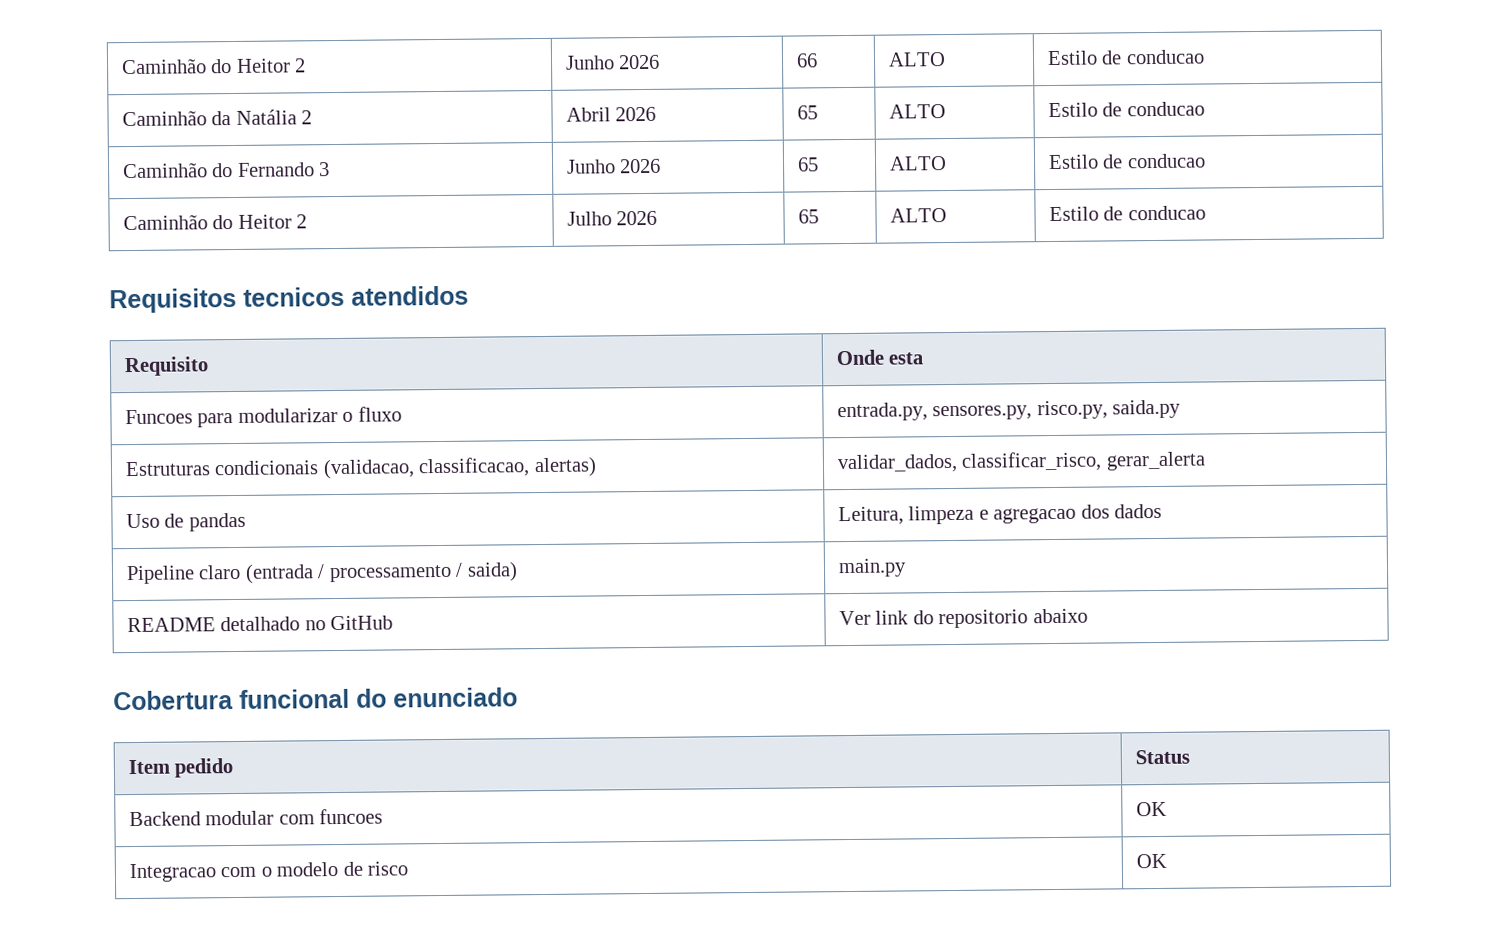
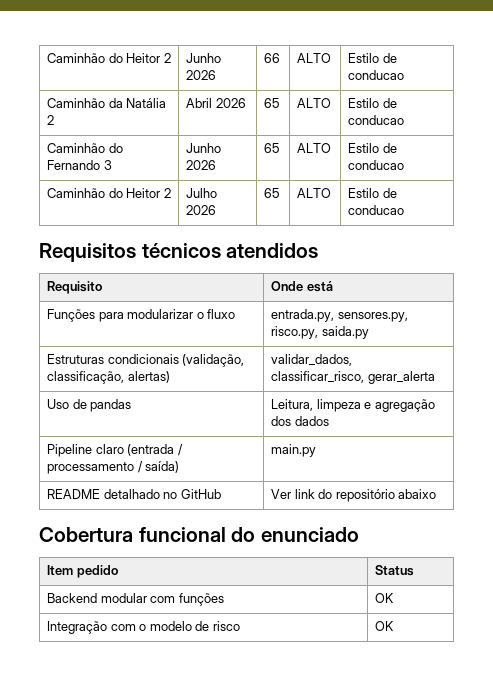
- Requisitos tecnicos atendidos
+ Requisitos técnicos atendidos
- Requisito | Onde esta
- Funcoes para modularizar o fluxo | entrada.py, sensores.py, risco.py, saida.py
+ Requisito | Onde está
+ Funções para modularizar o fluxo | entrada.py, sensores.py, risco.py, saida.py
- Estruturas condicionais (validacao, classificacao, alertas) | validar_dados, classificar_risco, gerar_alerta
+ Estruturas condicionais (validação, classificação, alertas) | validar_dados, classificar_risco, gerar_alerta
- Uso de pandas | Leitura, limpeza e agregacao dos dados
+ Uso de pandas | Leitura, limpeza e agregação dos dados
- Pipeline claro (entrada / processamento / saida) | main.py
+ Pipeline claro (entrada / processamento / saída) | main.py
- README detalhado no GitHub | Ver link do repositorio abaixo
+ README detalhado no GitHub | Ver link do repositório abaixo
- Backend modular com funcoes | OK
+ Backend modular com funções | OK
- Integracao com o modelo de risco | OK
+ Integração com o modelo de risco | OK

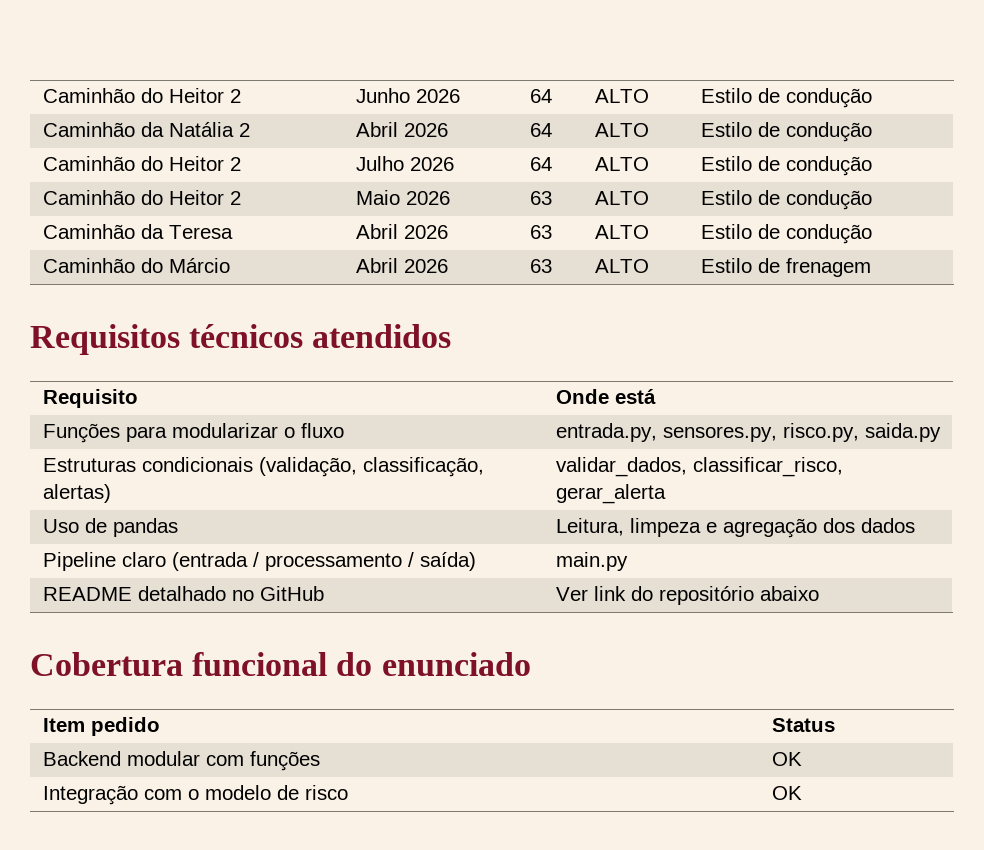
- Caminhão do Heitor 2 | Junho 2026 | 66 | ALTO | Estilo de conducao
+ Caminhão do Heitor 2 | Junho 2026 | 64 | ALTO | Estilo de condução
- Caminhão da Natália 2 | Abril 2026 | 65 | ALTO | Estilo de conducao
- Caminhão do Fernando 3 | Junho 2026 | 65 | ALTO | Estilo de conducao
+ Caminhão da Natália 2 | Abril 2026 | 64 | ALTO | Estilo de condução
- Caminhão do Heitor 2 | Julho 2026 | 65 | ALTO | Estilo de conducao
+ Caminhão do Heitor 2 | Julho 2026 | 64 | ALTO | Estilo de condução
+ Caminhão do Heitor 2 | Maio 2026 | 63 | ALTO | Estilo de condução
+ Caminhão da Teresa | Abril 2026 | 63 | ALTO | Estilo de condução
+ Caminhão do Márcio | Abril 2026 | 63 | ALTO | Estilo de frenagem

